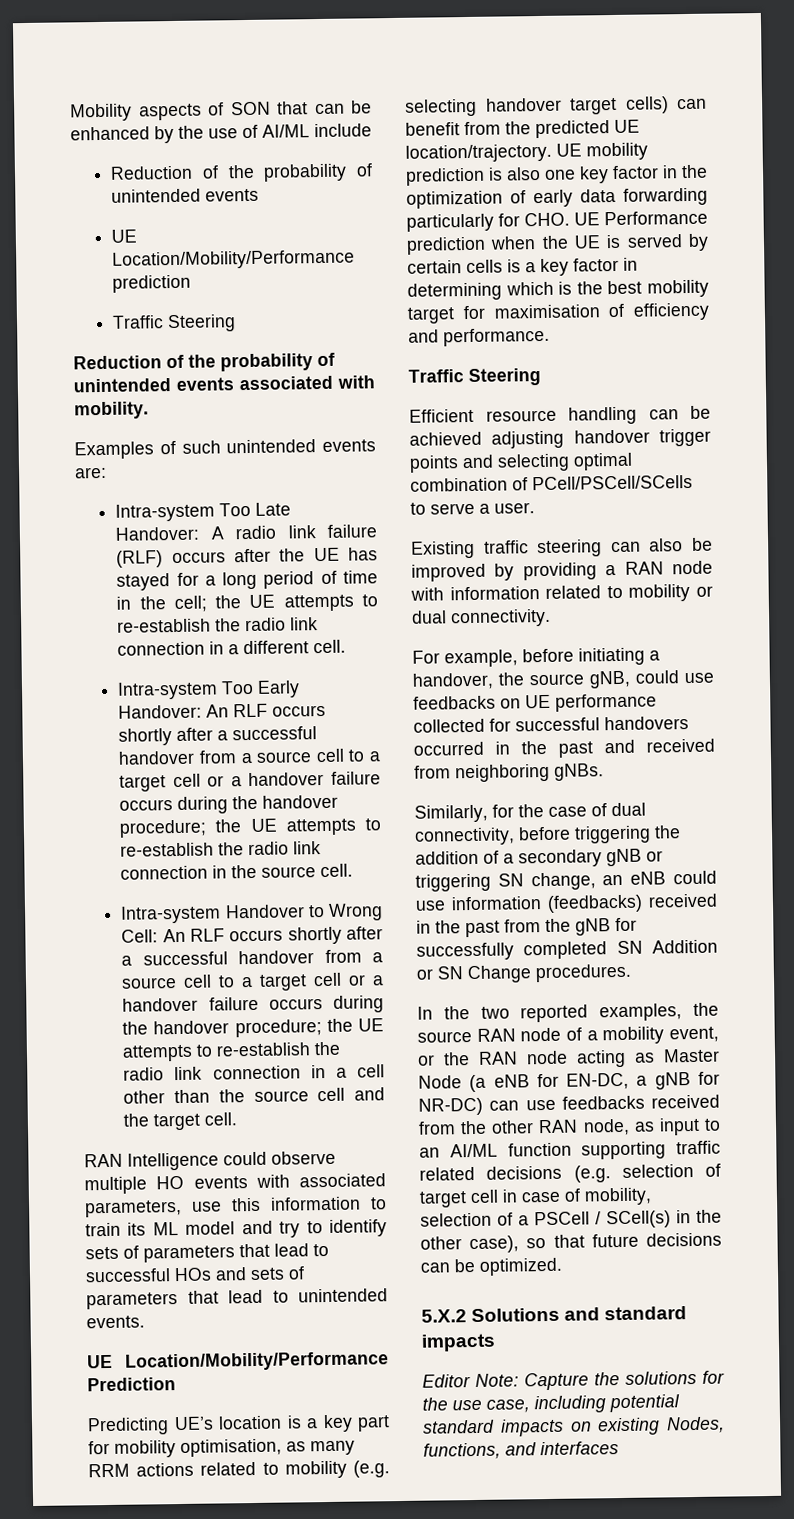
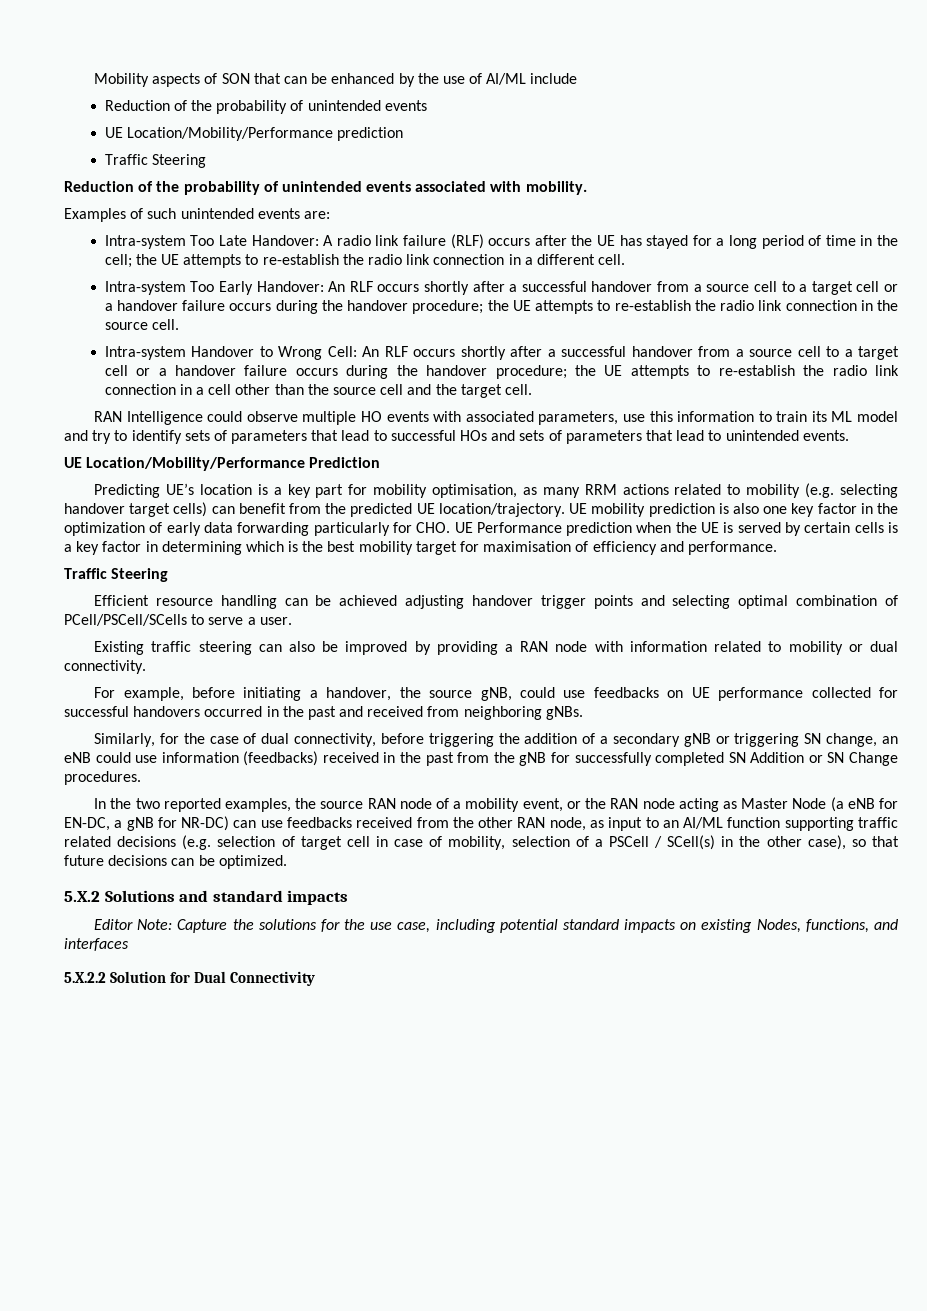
+ 5.X.2.2 Solution for Dual Connectivity

